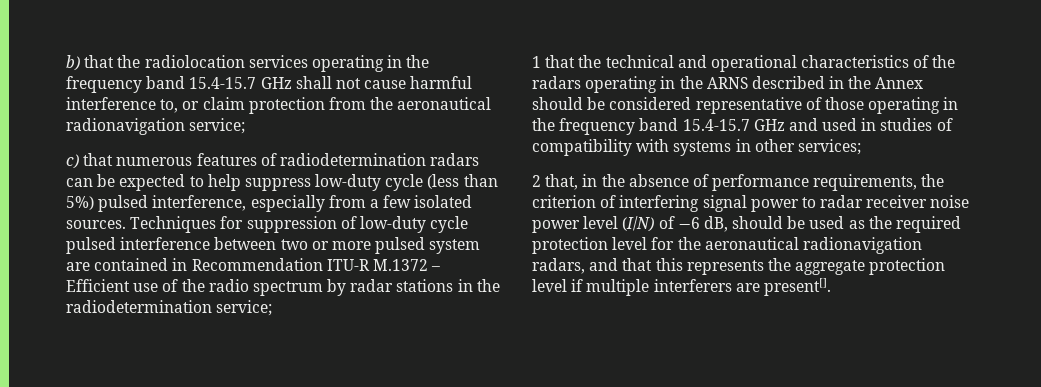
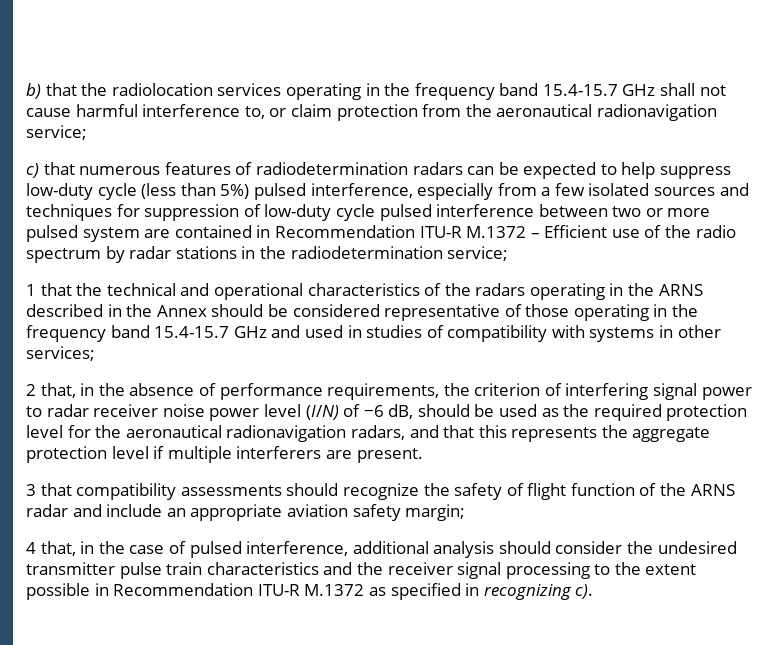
- c) that numerous features of radiodetermination radars can be expected to help suppress low-duty cycle (less than 5%) pulsed interference, especially from a few isolated sources. Techniques for suppression of low-duty cycle pulsed interference between two or more pulsed system are contained in Recommendation ITU-R M.1372 – Efficient use of the radio spectrum by radar stations in the radiodetermination service;
+ c) that numerous features of radiodetermination radars can be expected to help suppress low-duty cycle (less than 5%) pulsed interference, especially from a few isolated sources and techniques for suppression of low-duty cycle pulsed interference between two or more pulsed system are contained in Recommendation ITU-R M.1372 – Efficient use of the radio spectrum by radar stations in the radiodetermination service;
- 2 that, in the absence of performance requirements, the criterion of interfering signal power to radar receiver noise power level (I/N) of −6 dB, should be used as the required protection level for the aeronautical radionavigation radars, and that this represents the aggregate protection level if multiple interferers are present[].
+ 2 that, in the absence of performance requirements, the criterion of interfering signal power to radar receiver noise power level (I/N) of −6 dB, should be used as the required protection level for the aeronautical radionavigation radars, and that this represents the aggregate protection level if multiple interferers are present.
+ 3 that compatibility assessments should recognize the safety of flight function of the ARNS radar and include an appropriate aviation safety margin;
+ 4 that, in the case of pulsed interference, additional analysis should consider the undesired transmitter pulse train characteristics and the receiver signal processing to the extent possible in Recommendation ITU-R M.1372 as specified in recognizing c).

